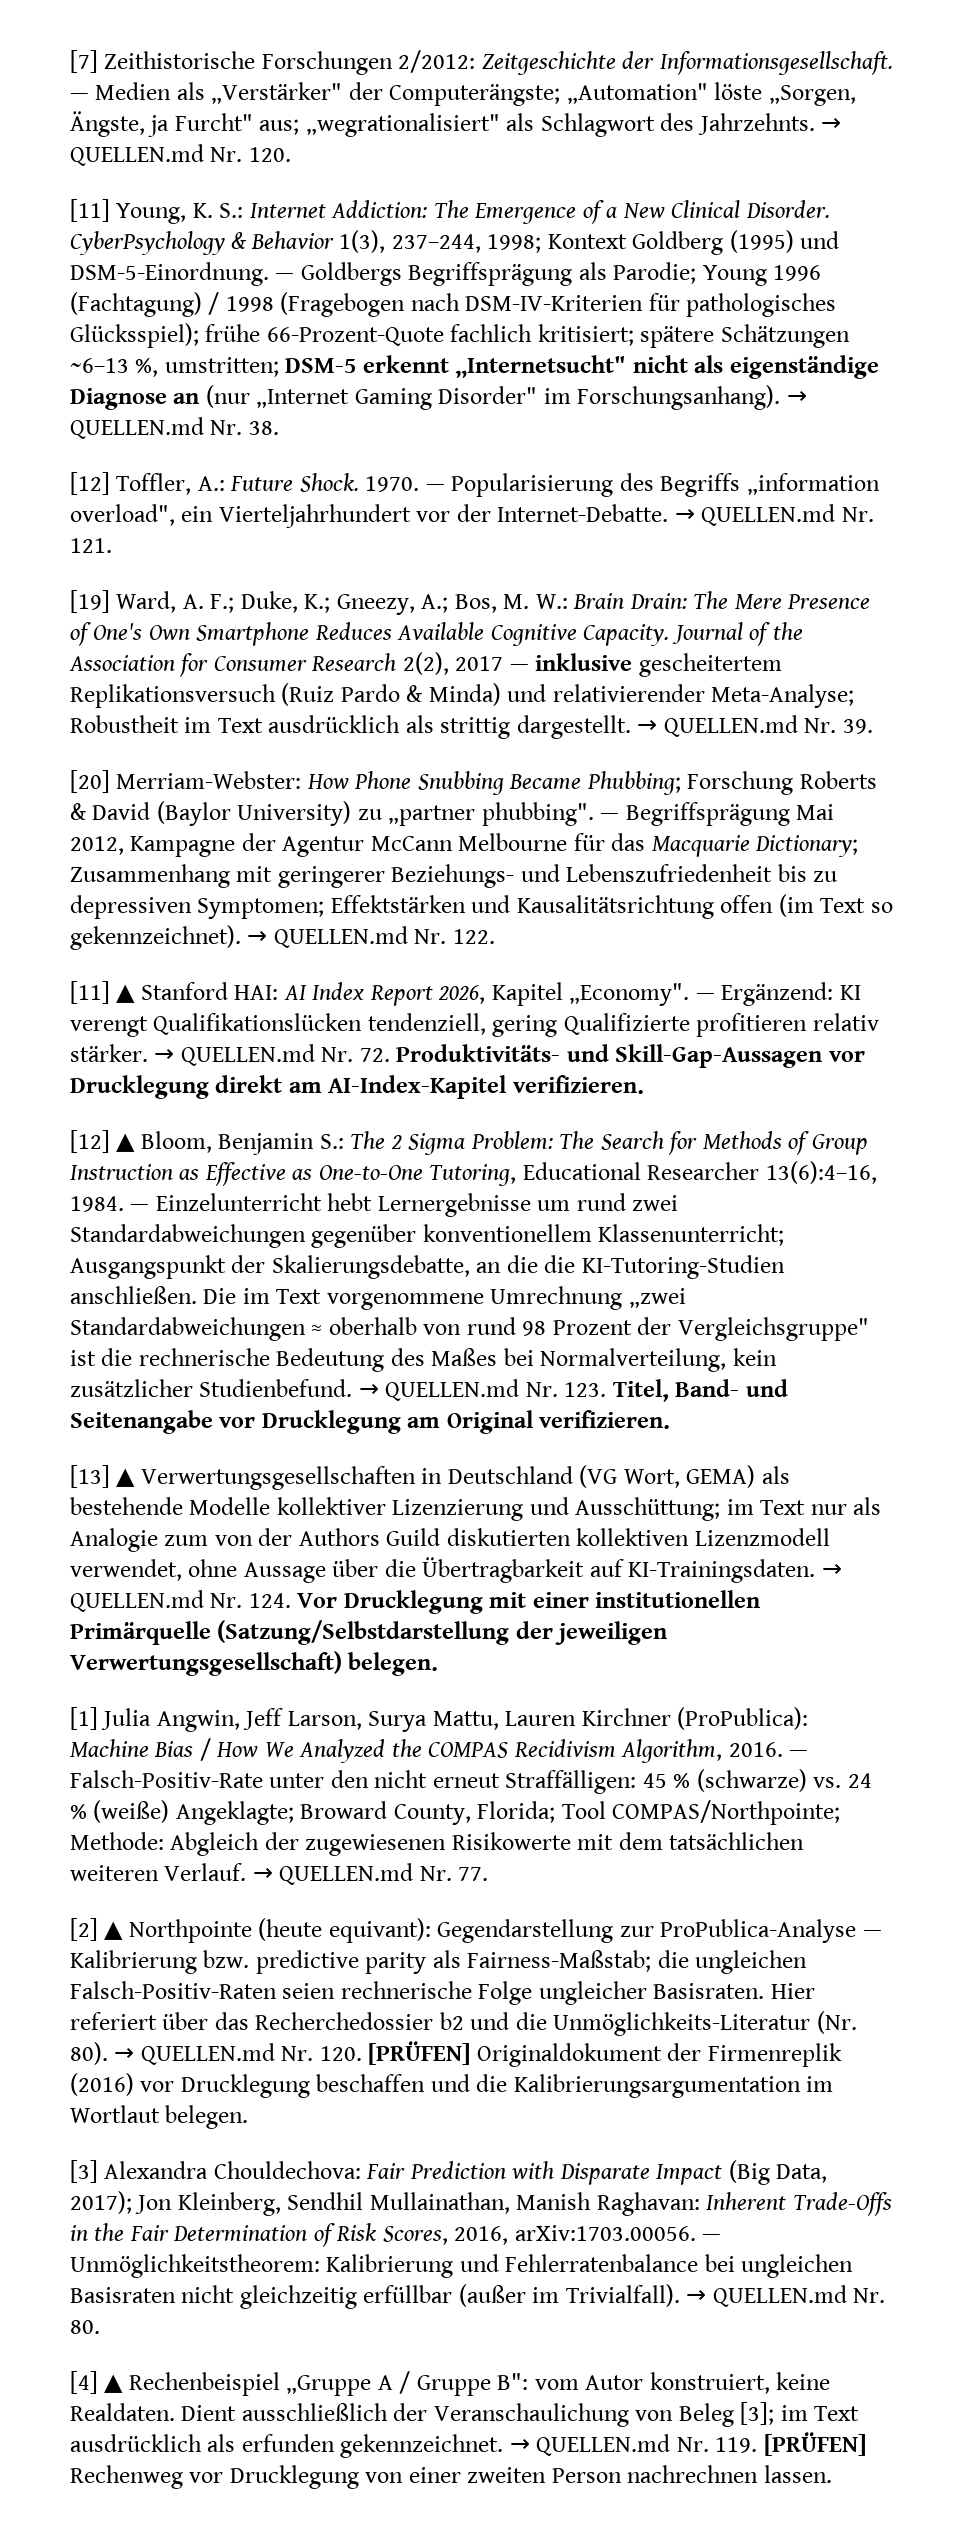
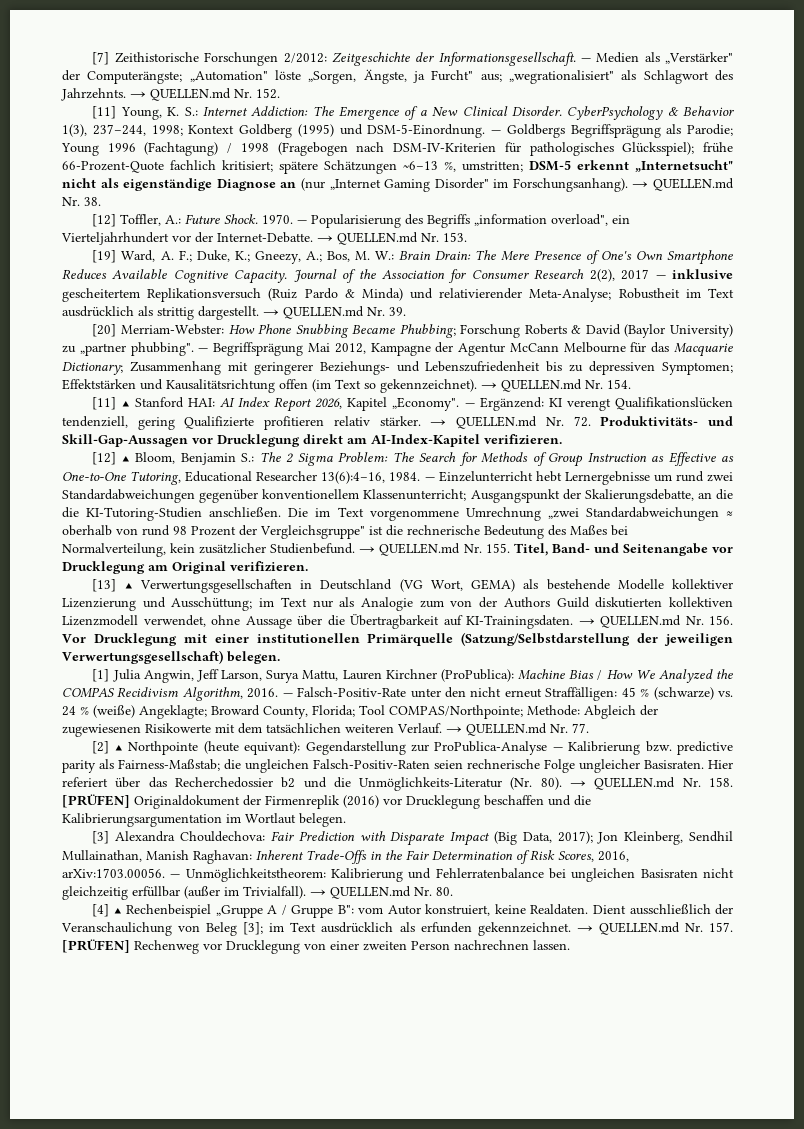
- — Medien als „Verstärker" der Computerängste; „Automation" löste „Sorgen, Ängste, ja Furcht" aus; „wegrationalisiert" als Schlagwort des Jahrzehnts. → QUELLEN.md Nr. 120.
+ — Medien als „Verstärker" der Computerängste; „Automation" löste „Sorgen, Ängste, ja Furcht" aus; „wegrationalisiert" als Schlagwort des Jahrzehnts. → QUELLEN.md Nr. 152.
- → QUELLEN.md Nr. 121.
+ → QUELLEN.md Nr. 153.
- → QUELLEN.md Nr. 122.
+ → QUELLEN.md Nr. 154.
- → QUELLEN.md Nr. 123. Titel, Band- und Seitenangabe vor Drucklegung am Original verifizieren.
+ → QUELLEN.md Nr. 155. Titel, Band- und Seitenangabe vor Drucklegung am Original verifizieren.
- → QUELLEN.md Nr. 124. Vor Drucklegung mit einer institutionellen Primärquelle (Satzung/Selbstdarstellung der jeweiligen Verwertungsgesellschaft) belegen.
+ → QUELLEN.md Nr. 156. Vor Drucklegung mit einer institutionellen Primärquelle (Satzung/Selbstdarstellung der jeweiligen Verwertungsgesellschaft) belegen.
- → QUELLEN.md Nr. 120. [PRÜFEN] Originaldokument der Firmenreplik (2016) vor Drucklegung beschaffen und die Kalibrierungsargumentation im Wortlaut belegen.
+ → QUELLEN.md Nr. 158. [PRÜFEN] Originaldokument der Firmenreplik (2016) vor Drucklegung beschaffen und die Kalibrierungsargumentation im Wortlaut belegen.
- → QUELLEN.md Nr. 119. [PRÜFEN] Rechenweg vor Drucklegung von einer zweiten Person nachrechnen lassen.
+ → QUELLEN.md Nr. 157. [PRÜFEN] Rechenweg vor Drucklegung von einer zweiten Person nachrechnen lassen.

